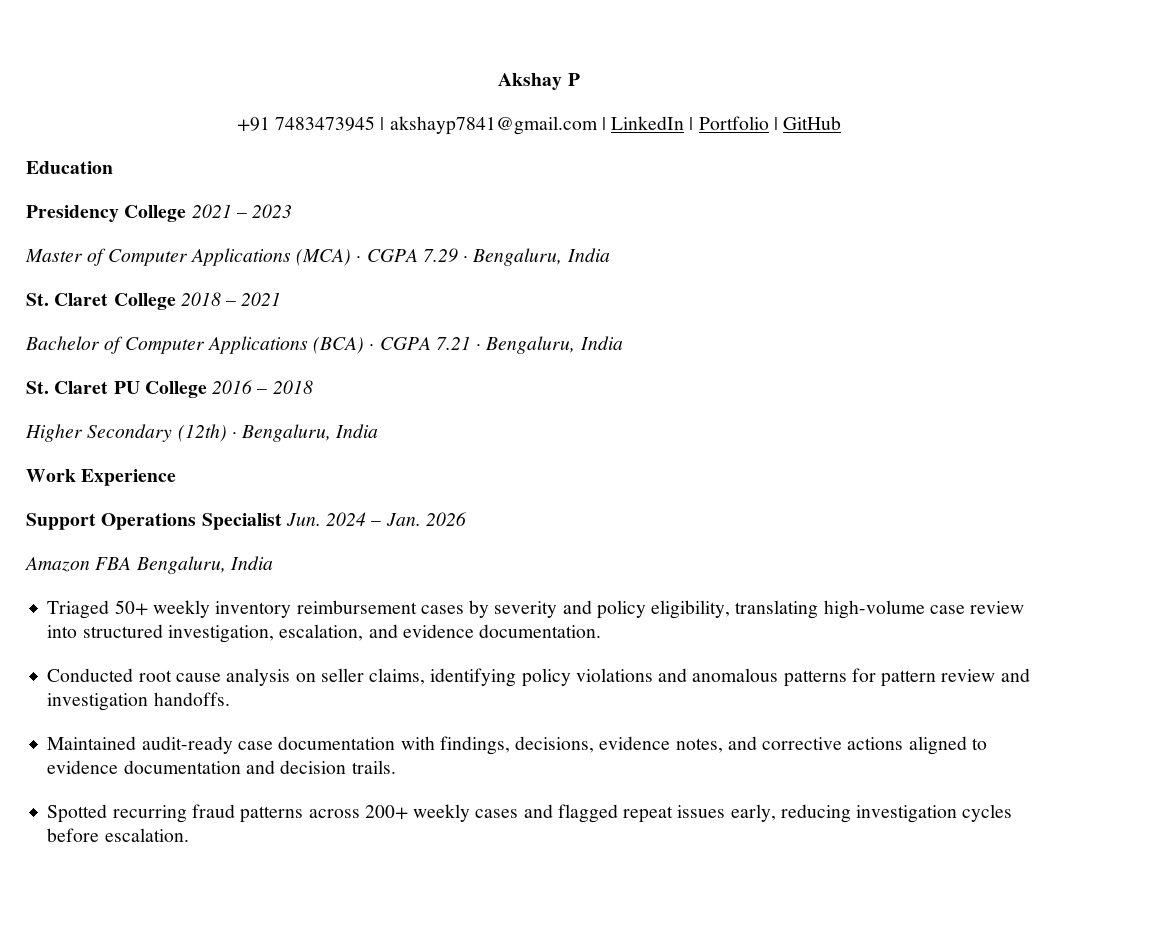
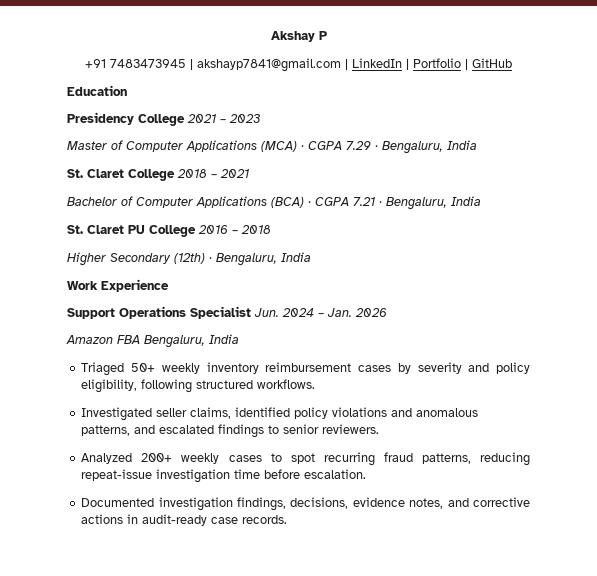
- Triaged 50+ weekly inventory reimbursement cases by severity and policy eligibility, translating high-volume case review into structured investigation, escalation, and evidence documentation.
- Conducted root cause analysis on seller claims, identifying policy violations and anomalous patterns for pattern review and investigation handoffs.
- Maintained audit-ready case documentation with findings, decisions, evidence notes, and corrective actions aligned to evidence documentation and decision trails.
- Spotted recurring fraud patterns across 200+ weekly cases and flagged repeat issues early, reducing investigation cycles before escalation.
+ Triaged 50+ weekly inventory reimbursement cases by severity and policy eligibility, following structured workflows.
+ Investigated seller claims, identified policy violations and anomalous patterns, and escalated findings to senior reviewers.
+ Analyzed 200+ weekly cases to spot recurring fraud patterns, reducing repeat-issue investigation time before escalation.
+ Documented investigation findings, decisions, evidence notes, and corrective actions in audit-ready case records.

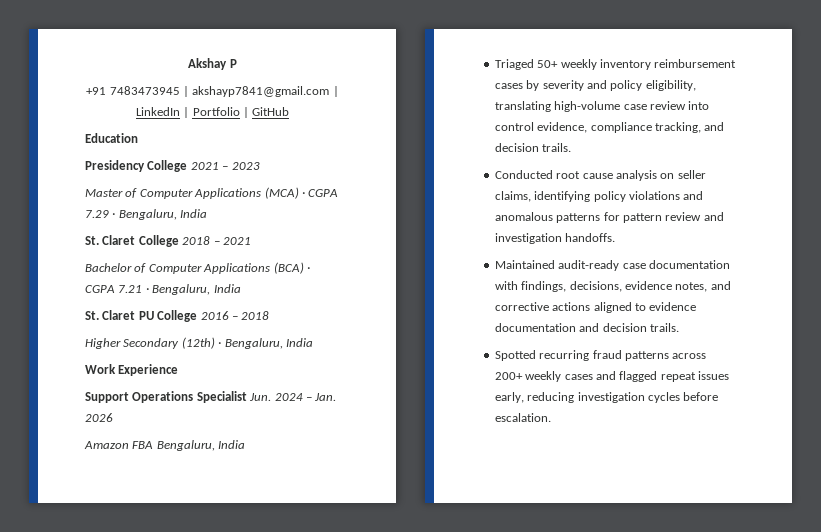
- Triaged 50+ weekly inventory reimbursement cases by severity and policy eligibility, following structured workflows.
- Investigated seller claims, identified policy violations and anomalous patterns, and escalated findings to senior reviewers.
- Analyzed 200+ weekly cases to spot recurring fraud patterns, reducing repeat-issue investigation time before escalation.
- Documented investigation findings, decisions, evidence notes, and corrective actions in audit-ready case records.
+ Triaged 50+ weekly inventory reimbursement cases by severity and policy eligibility, translating high-volume case review into control evidence, compliance tracking, and decision trails.
+ Conducted root cause analysis on seller claims, identifying policy violations and anomalous patterns for pattern review and investigation handoffs.
+ Maintained audit-ready case documentation with findings, decisions, evidence notes, and corrective actions aligned to evidence documentation and decision trails.
+ Spotted recurring fraud patterns across 200+ weekly cases and flagged repeat issues early, reducing investigation cycles before escalation.

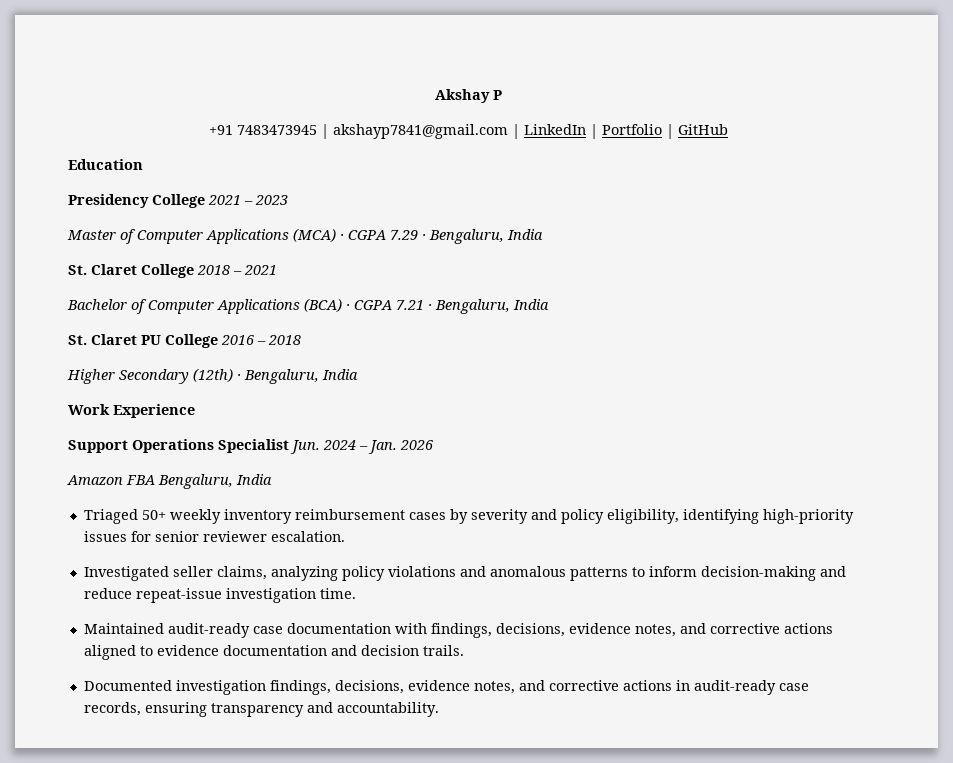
- Triaged 50+ weekly inventory reimbursement cases by severity and policy eligibility, translating high-volume case review into control evidence, compliance tracking, and decision trails.
- Conducted root cause analysis on seller claims, identifying policy violations and anomalous patterns for pattern review and investigation handoffs.
+ Triaged 50+ weekly inventory reimbursement cases by severity and policy eligibility, identifying high-priority issues for senior reviewer escalation.
+ Investigated seller claims, analyzing policy violations and anomalous patterns to inform decision-making and reduce repeat-issue investigation time.
- Spotted recurring fraud patterns across 200+ weekly cases and flagged repeat issues early, reducing investigation cycles before escalation.
+ Documented investigation findings, decisions, evidence notes, and corrective actions in audit-ready case records, ensuring transparency and accountability.

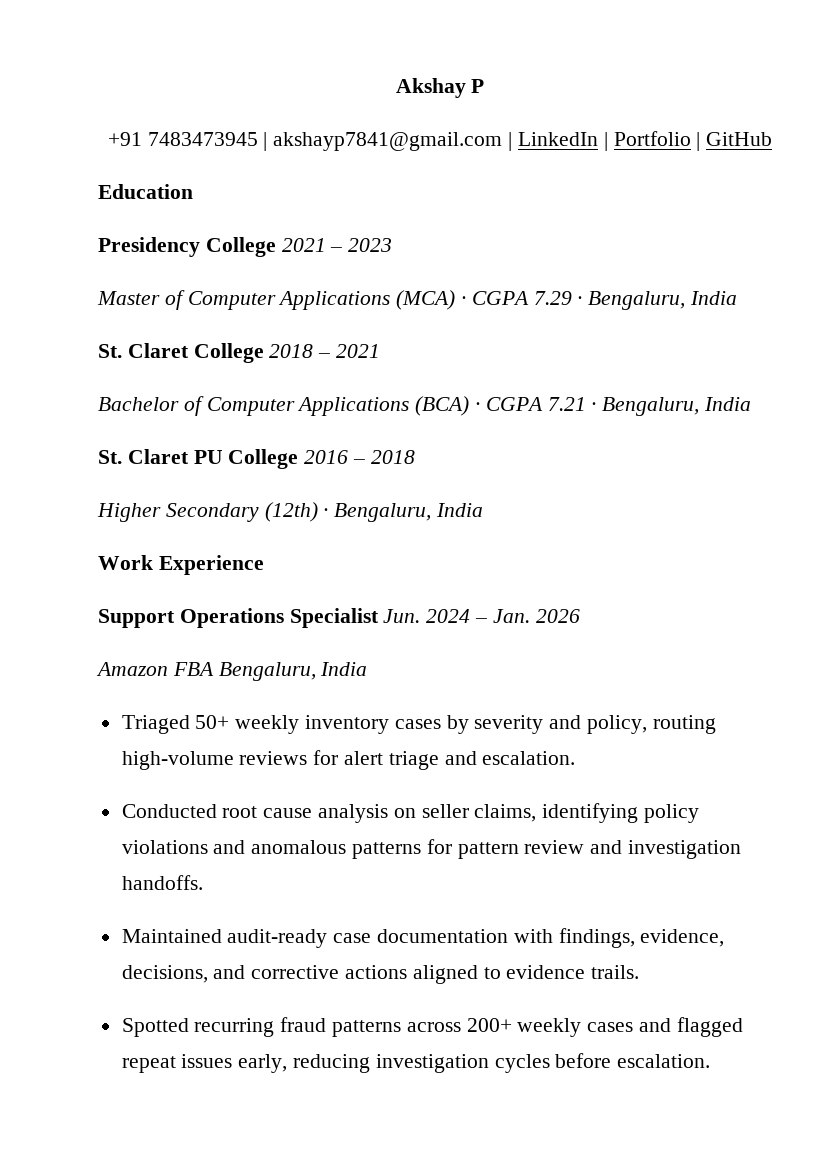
- Triaged 50+ weekly inventory reimbursement cases by severity and policy eligibility, identifying high-priority issues for senior reviewer escalation.
- Investigated seller claims, analyzing policy violations and anomalous patterns to inform decision-making and reduce repeat-issue investigation time.
+ Triaged 50+ weekly inventory cases by severity and policy, routing high-volume reviews for alert triage and escalation.
+ Conducted root cause analysis on seller claims, identifying policy violations and anomalous patterns for pattern review and investigation handoffs.
- Maintained audit-ready case documentation with findings, decisions, evidence notes, and corrective actions aligned to evidence documentation and decision trails.
- Documented investigation findings, decisions, evidence notes, and corrective actions in audit-ready case records, ensuring transparency and accountability.
+ Maintained audit-ready case documentation with findings, evidence, decisions, and corrective actions aligned to evidence trails.
+ Spotted recurring fraud patterns across 200+ weekly cases and flagged repeat issues early, reducing investigation cycles before escalation.

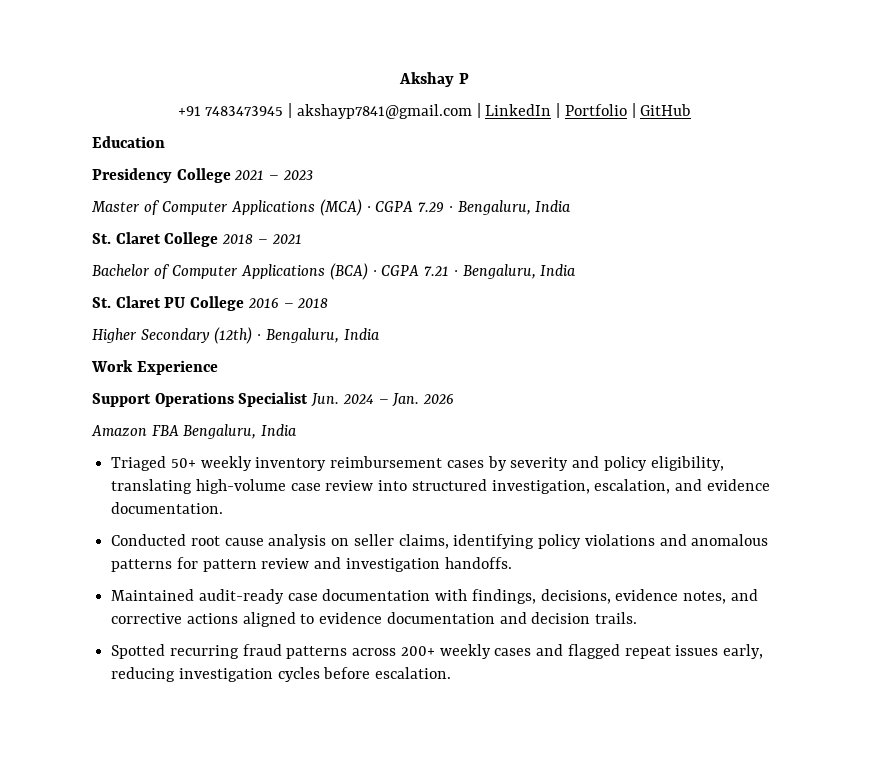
- Triaged 50+ weekly inventory cases by severity and policy, routing high-volume reviews for alert triage and escalation.
+ Triaged 50+ weekly inventory reimbursement cases by severity and policy eligibility, translating high-volume case review into structured investigation, escalation, and evidence documentation.
- Maintained audit-ready case documentation with findings, evidence, decisions, and corrective actions aligned to evidence trails.
+ Maintained audit-ready case documentation with findings, decisions, evidence notes, and corrective actions aligned to evidence documentation and decision trails.

